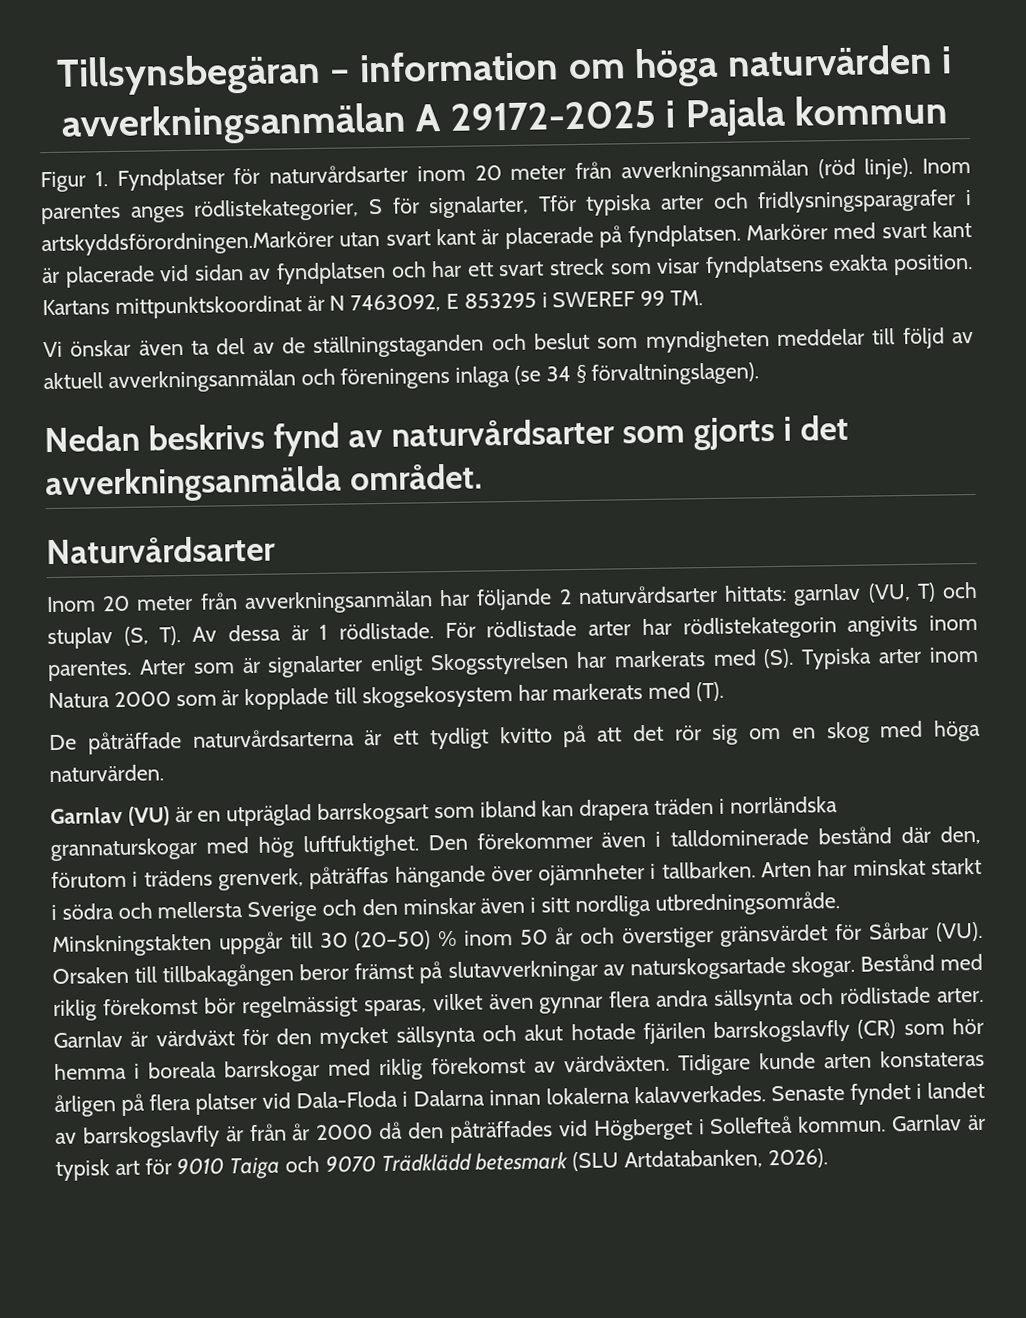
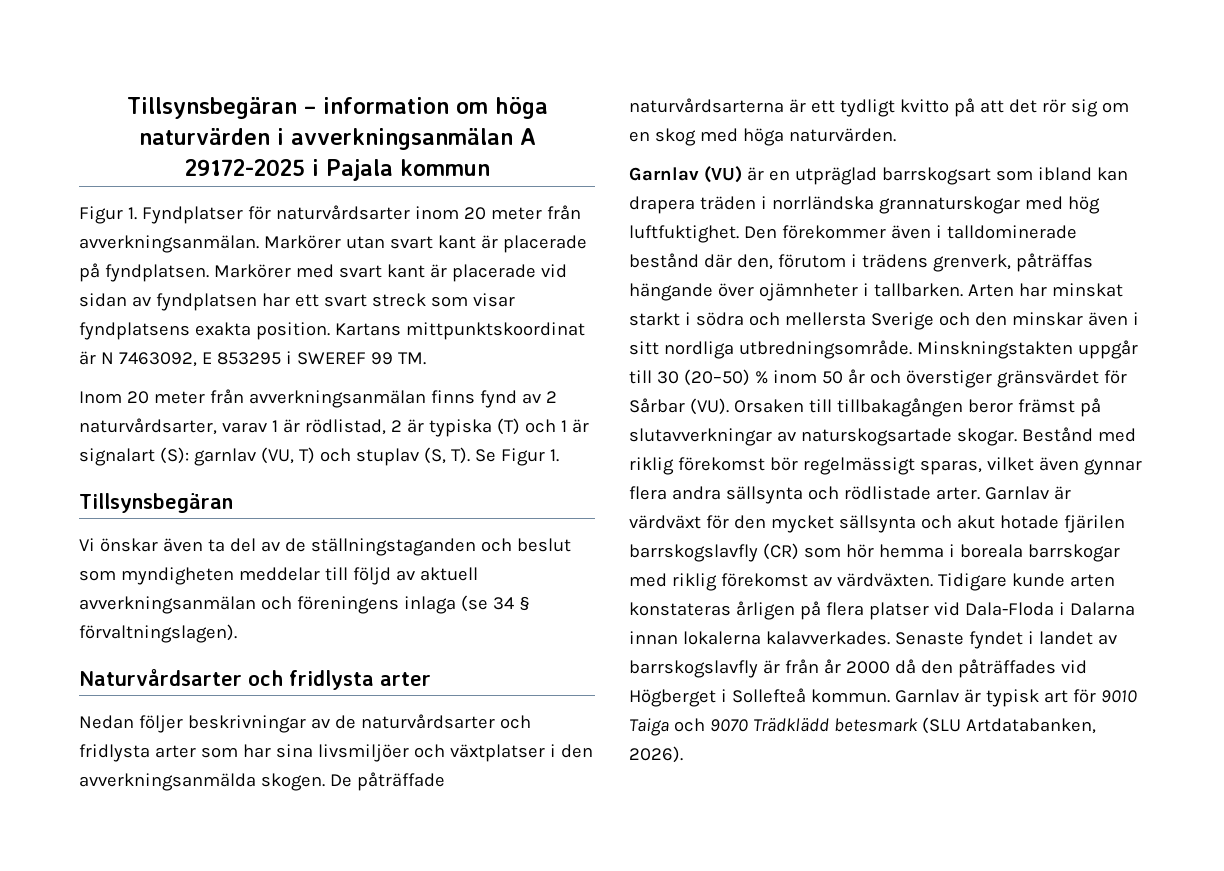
- Figur 1. Fyndplatser för naturvårdsarter inom 20 meter från avverkningsanmälan (röd linje). Inom parentes anges rödlistekategorier, S för signalarter, Tför typiska arter och fridlysningsparagrafer i artskyddsförordningen.Markörer utan svart kant är placerade på fyndplatsen.
+ Figur 1. Fyndplatser för naturvårdsarter inom 20 meter från avverkningsanmälan. Markörer utan svart kant är placerade på fyndplatsen.
- Markörer med svart kant är placerade vid sidan av fyndplatsen och har ett svart streck som visar fyndplatsens exakta position.
+ Markörer med svart kant är placerade vid sidan av fyndplatsen har ett svart streck som visar fyndplatsens exakta position.
+ Inom 20 meter från avverkningsanmälan finns fynd av 2 naturvårdsarter, varav 1 är rödlistad, 2 är typiska (T) och 1 är signalart (S): garnlav (VU, T) och stuplav (S, T). Se Figur 1.
+ Tillsynsbegäran
- Nedan beskrivs fynd av naturvårdsarter som gjorts i det avverkningsanmälda området.
- Naturvårdsarter
- Inom 20 meter från avverkningsanmälan har följande 2 naturvårdsarter hittats: garnlav (VU, T) och stuplav (S, T). Av dessa är 1 rödlistade. För rödlistade arter har rödlistekategorin angivits inom parentes. Arter som är signalarter enligt Skogsstyrelsen har markerats med (S). Typiska arter inom Natura 2000 som är kopplade till skogsekosystem har markerats med (T).
- De påträffade naturvårdsarterna är ett tydligt kvitto på att det rör sig om en skog med höga naturvärden.
+ Naturvårdsarter och fridlysta arter
+ Nedan följer beskrivningar av de naturvårdsarter och fridlysta arter som har sina livsmiljöer och växtplatser i den avverkningsanmälda skogen. De påträffade naturvårdsarterna är ett tydligt kvitto på att det rör sig om en skog med höga naturvärden.

